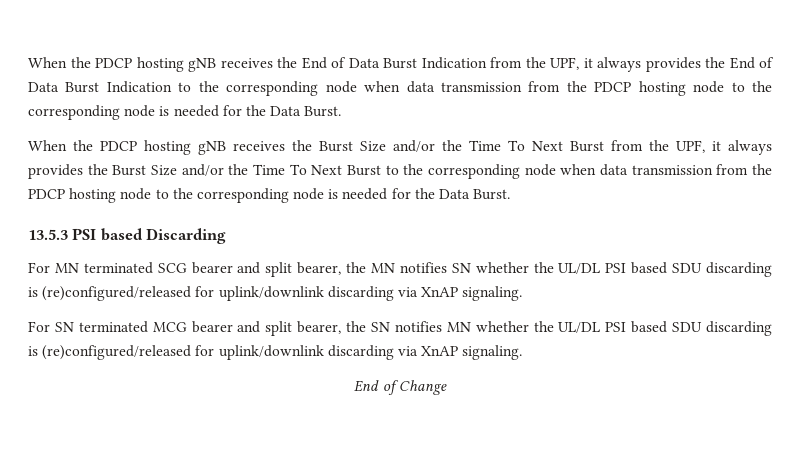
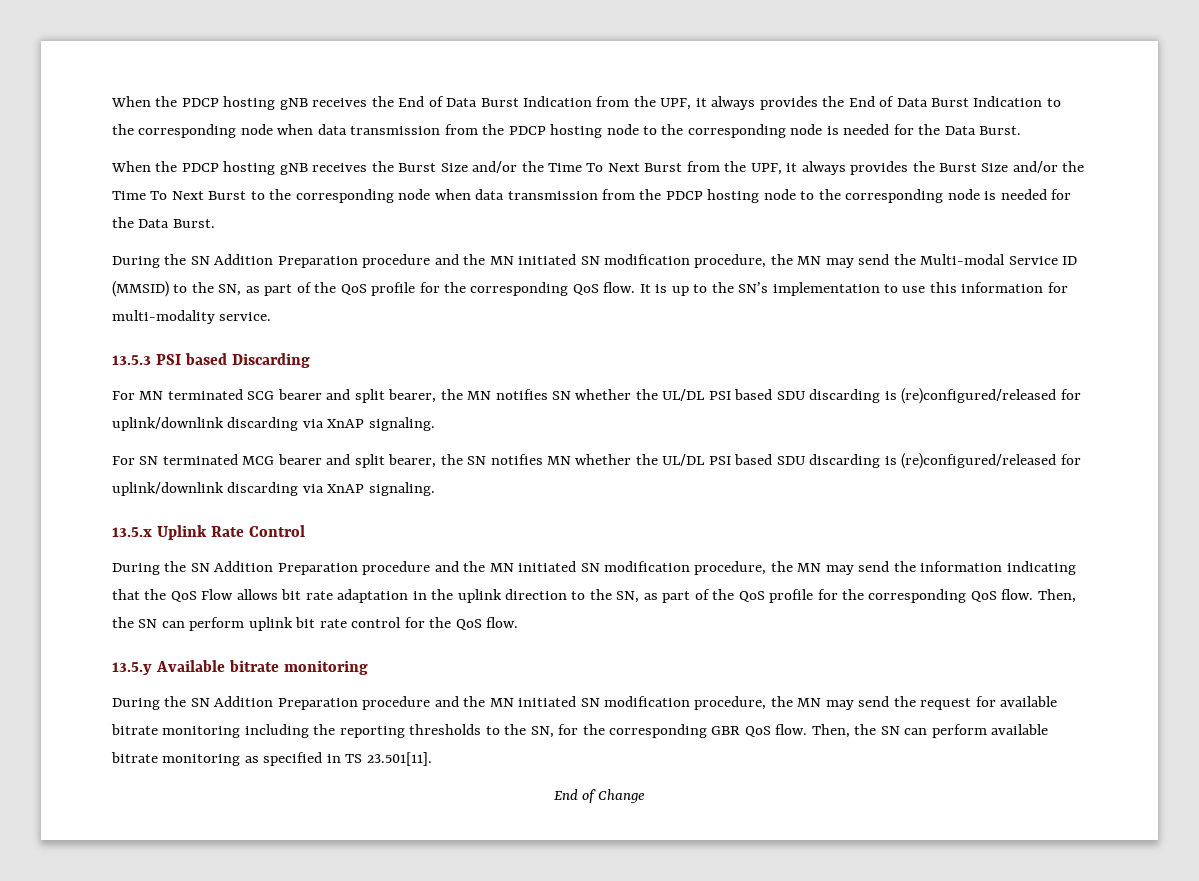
+ During the SN Addition Preparation procedure and the MN initiated SN modification procedure, the MN may send the Multi-modal Service ID (MMSID) to the SN, as part of the QoS profile for the corresponding QoS flow. It is up to the SN’s implementation to use this information for multi-modality service.
+ 13.5.x Uplink Rate Control
+ During the SN Addition Preparation procedure and the MN initiated SN modification procedure, the MN may send the information indicating that the QoS Flow allows bit rate adaptation in the uplink direction to the SN, as part of the QoS profile for the corresponding QoS flow. Then, the SN can perform uplink bit rate control for the QoS flow.
+ 13.5.y Available bitrate monitoring
+ During the SN Addition Preparation procedure and the MN initiated SN modification procedure, the MN may send the request for available bitrate monitoring including the reporting thresholds to the SN, for the corresponding GBR QoS flow. Then, the SN can perform available bitrate monitoring as specified in TS 23.501[11].

